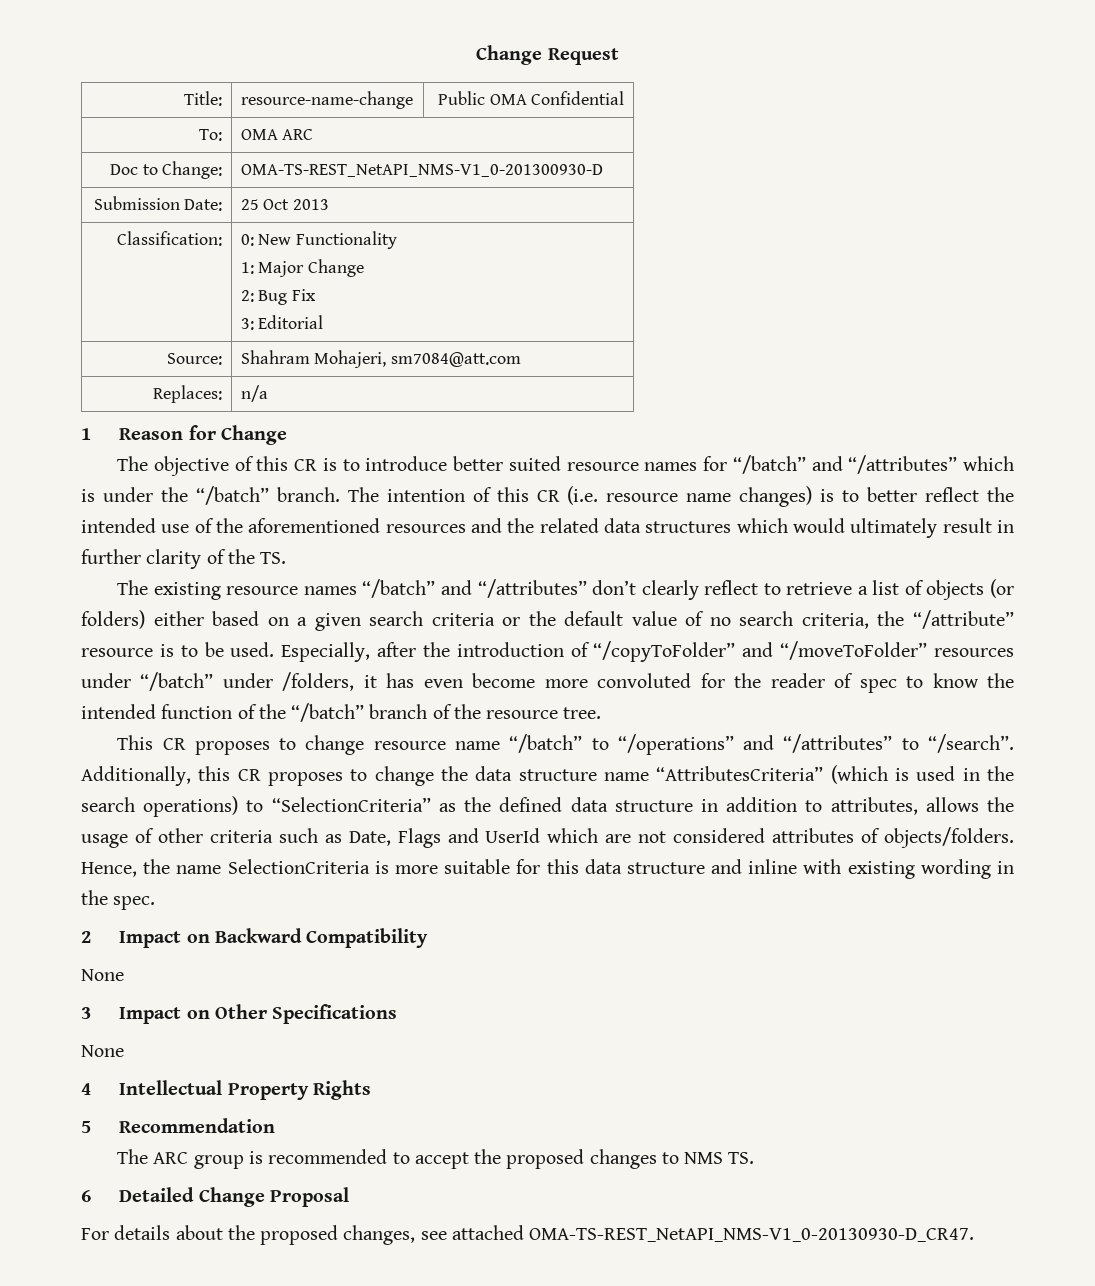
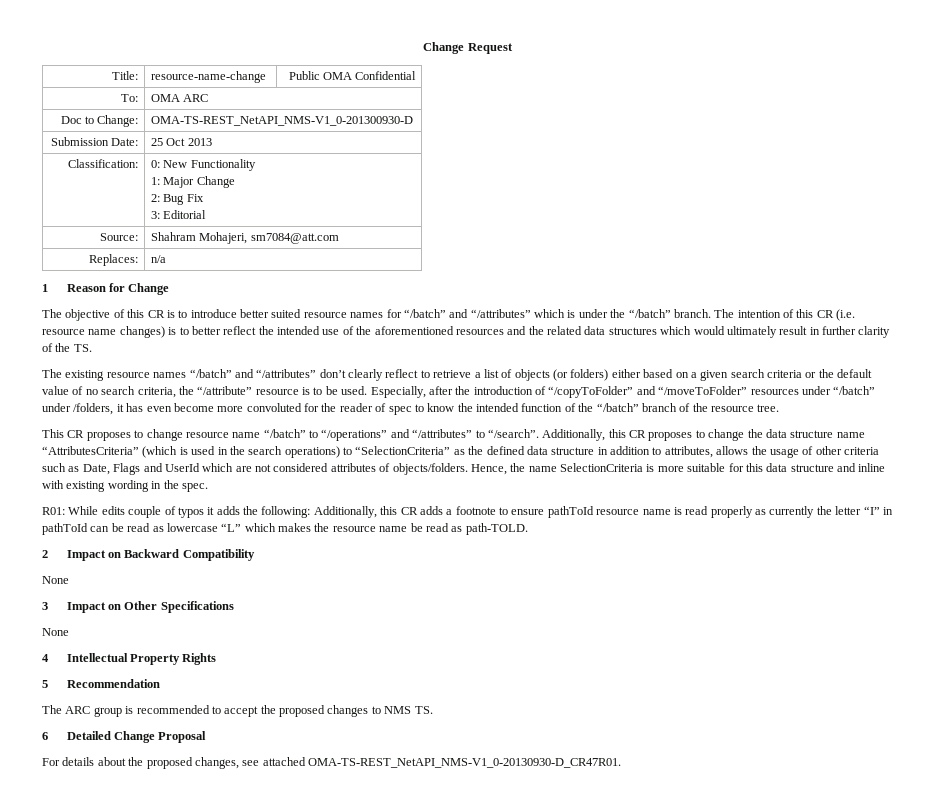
+ R01: While edits couple of typos it adds the following: Additionally, this CR adds a footnote to ensure pathToId resource name is read properly as currently the letter “I” in pathToId can be read as lowercase “L” which makes the resource name be read as path-TOLD.
- For details about the proposed changes, see attached OMA-TS-REST_NetAPI_NMS-V1_0-20130930-D_CR47.
+ For details about the proposed changes, see attached OMA-TS-REST_NetAPI_NMS-V1_0-20130930-D_CR47R01.

